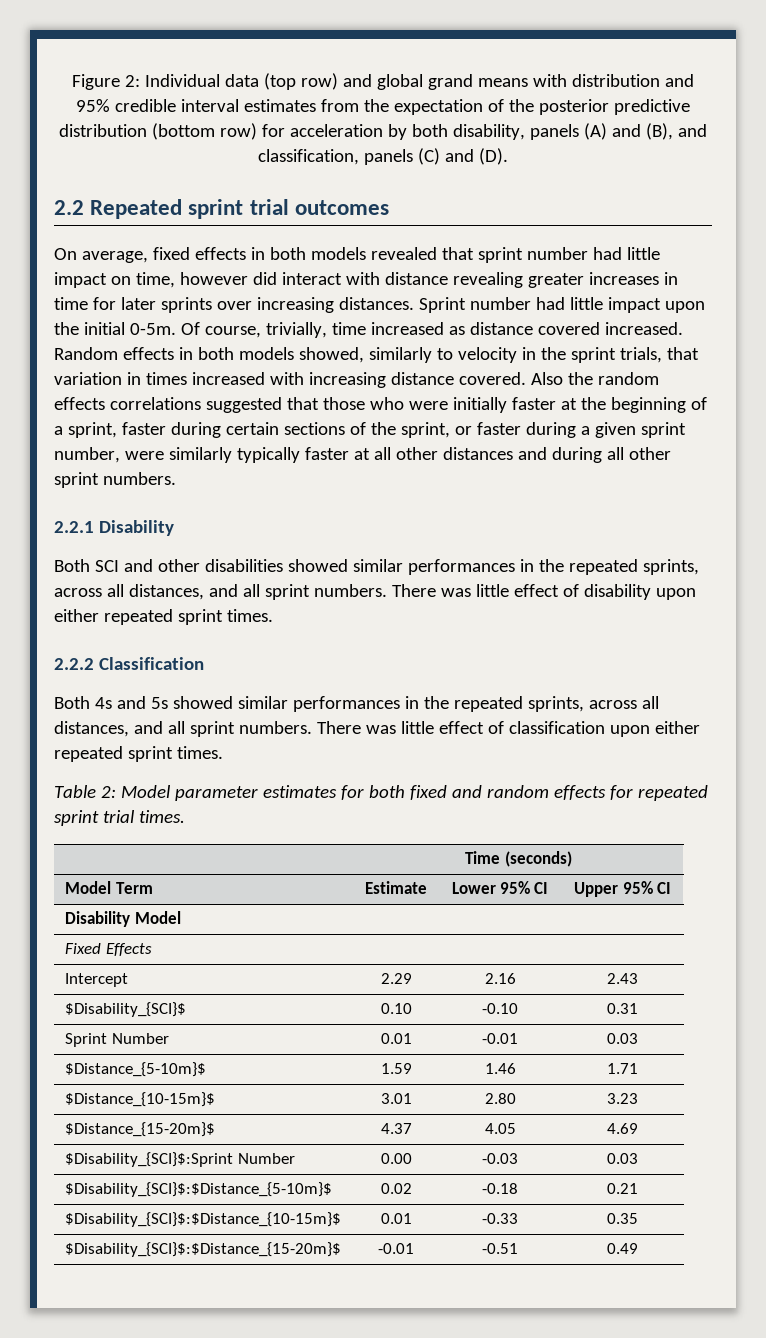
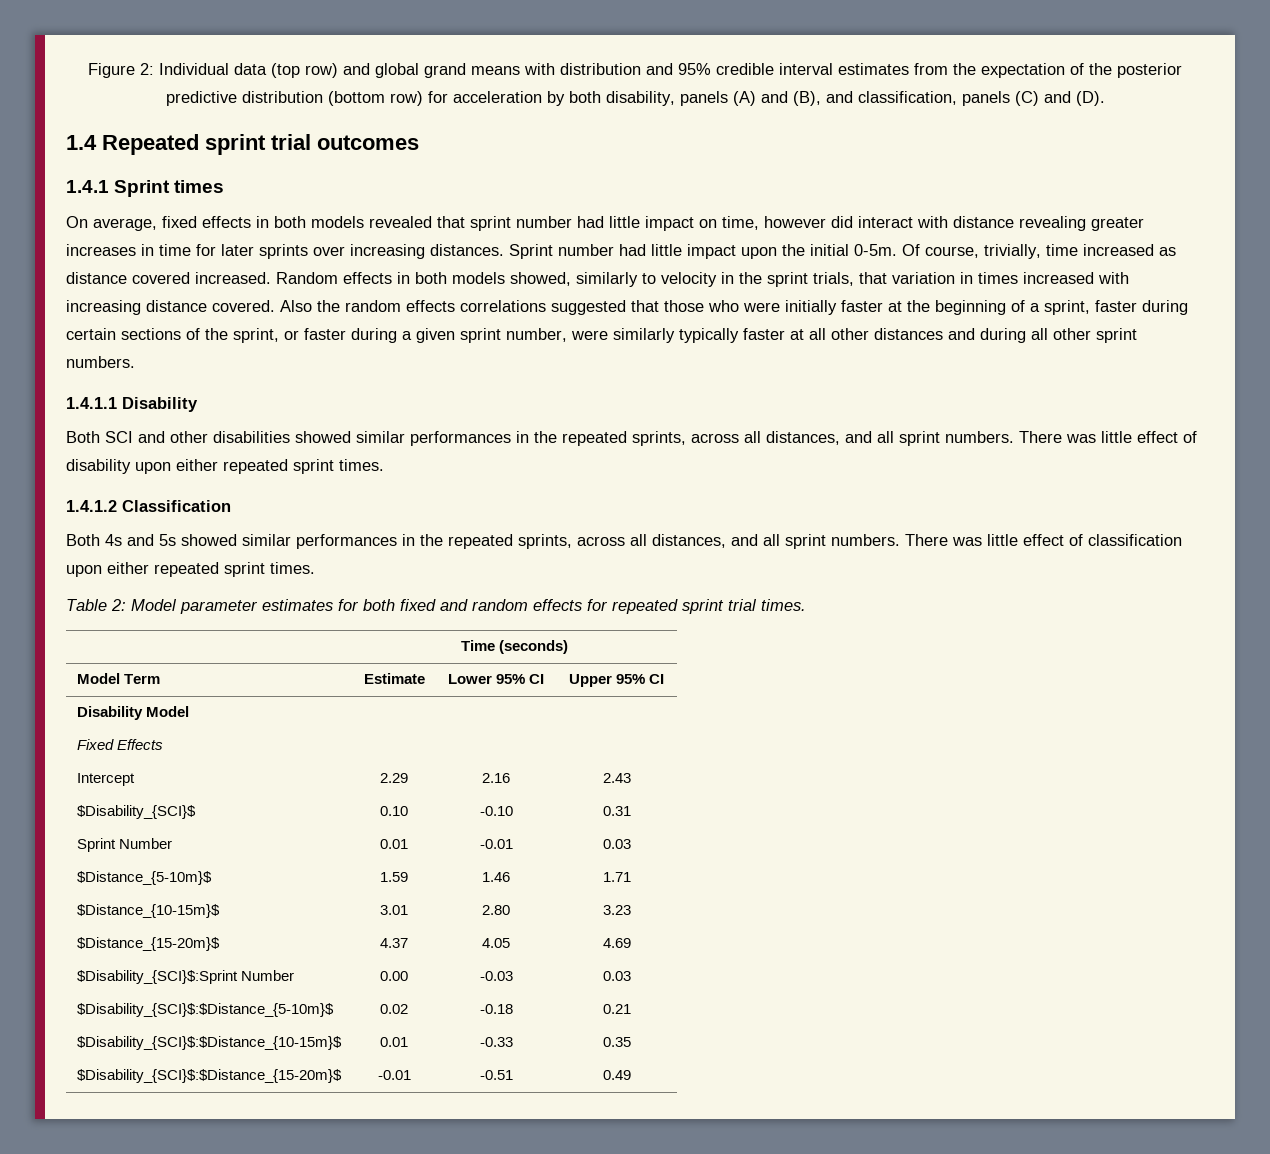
- 2.2 Repeated sprint trial outcomes
+ 1.4 Repeated sprint trial outcomes
+ 1.4.1 Sprint times
- 2.2.1 Disability
+ 1.4.1.1 Disability
- 2.2.2 Classification
+ 1.4.1.2 Classification

